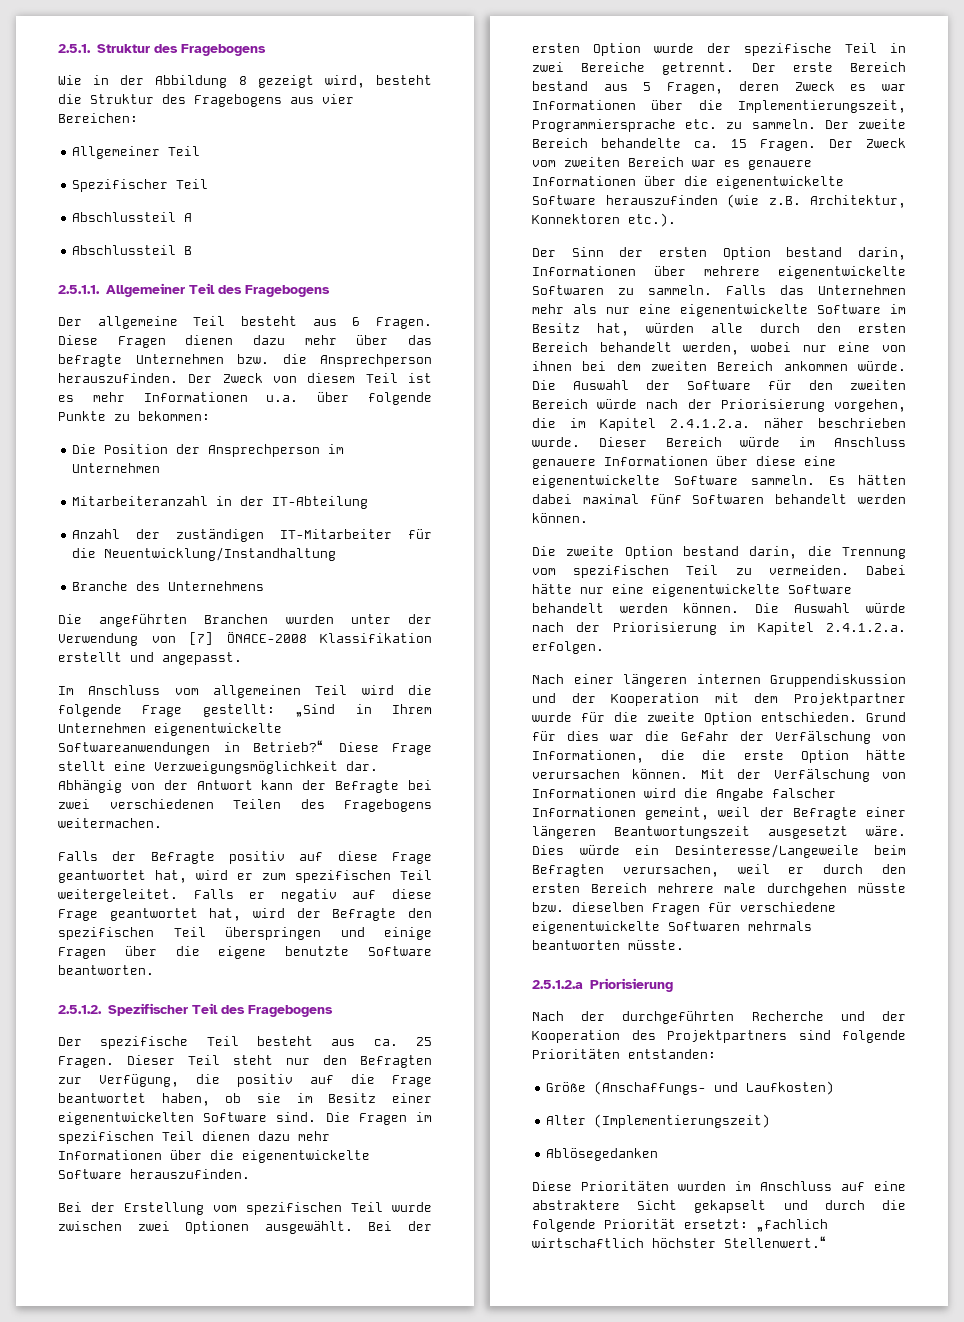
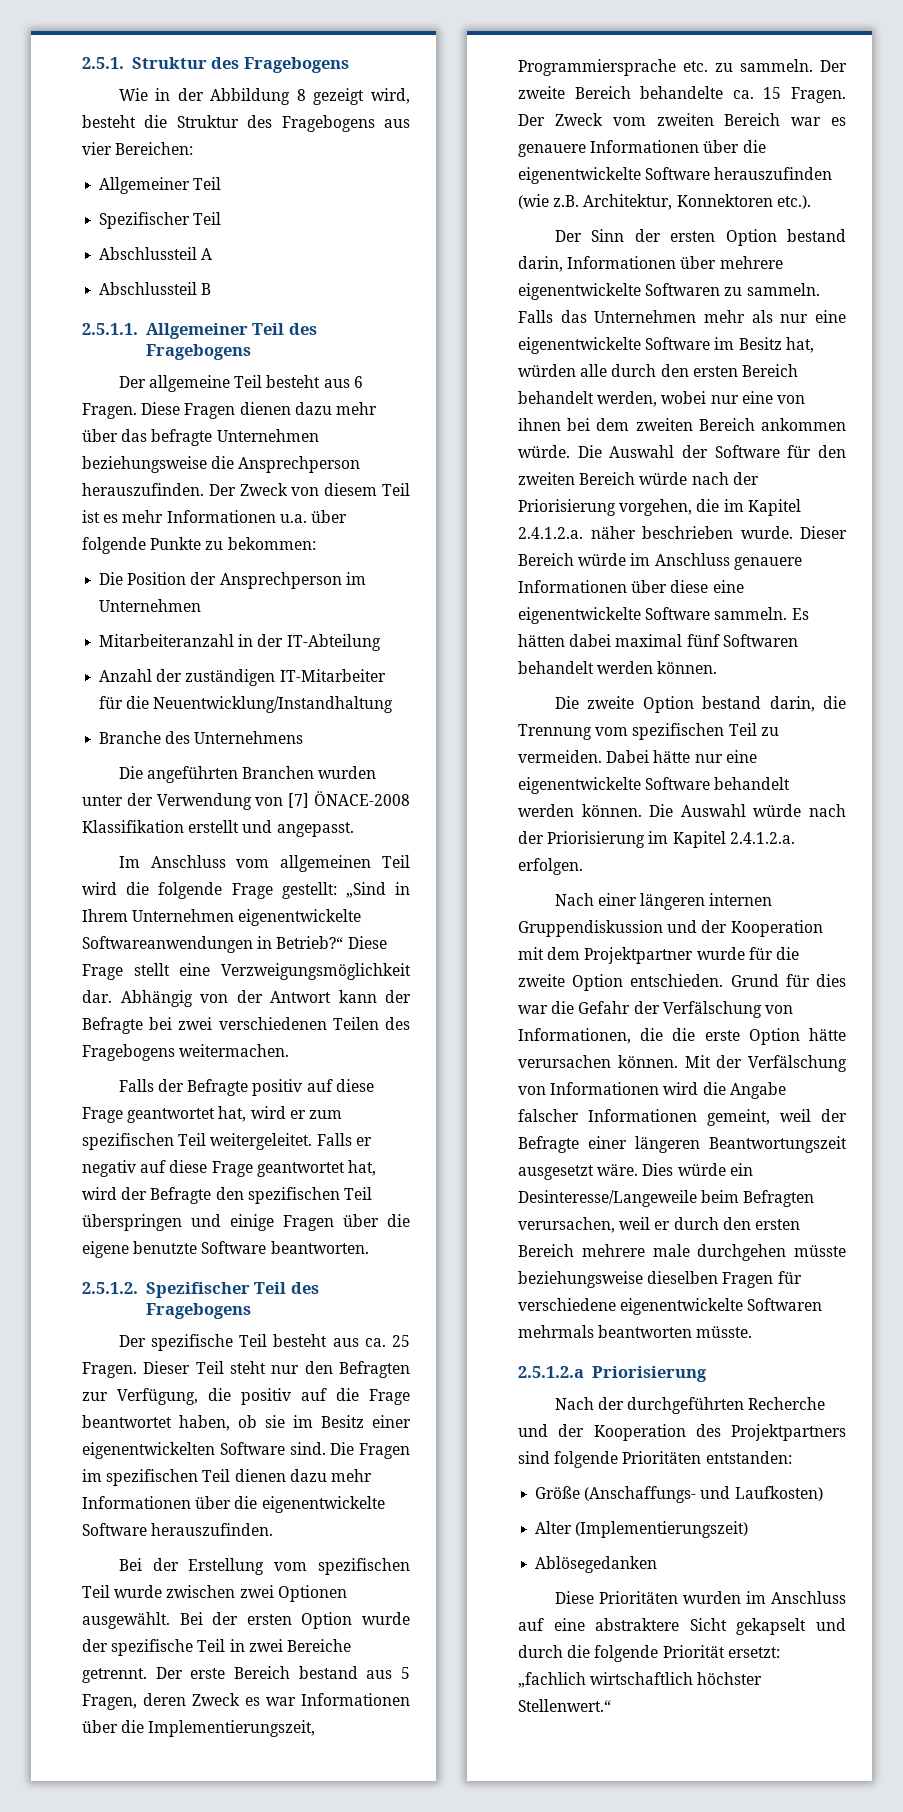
- Diese Fragen dienen dazu mehr über das befragte Unternehmen bzw. die Ansprechperson herauszufinden.
+ Diese Fragen dienen dazu mehr über das befragte Unternehmen beziehungsweise die Ansprechperson herauszufinden.
- Dies würde ein Desinteresse/Langeweile beim Befragten verursachen, weil er durch den ersten Bereich mehrere male durchgehen müsste bzw. dieselben Fragen für verschiedene eigenentwickelte Softwaren mehrmals beantworten müsste.
+ Dies würde ein Desinteresse/Langeweile beim Befragten verursachen, weil er durch den ersten Bereich mehrere male durchgehen müsste beziehungsweise dieselben Fragen für verschiedene eigenentwickelte Softwaren mehrmals beantworten müsste.

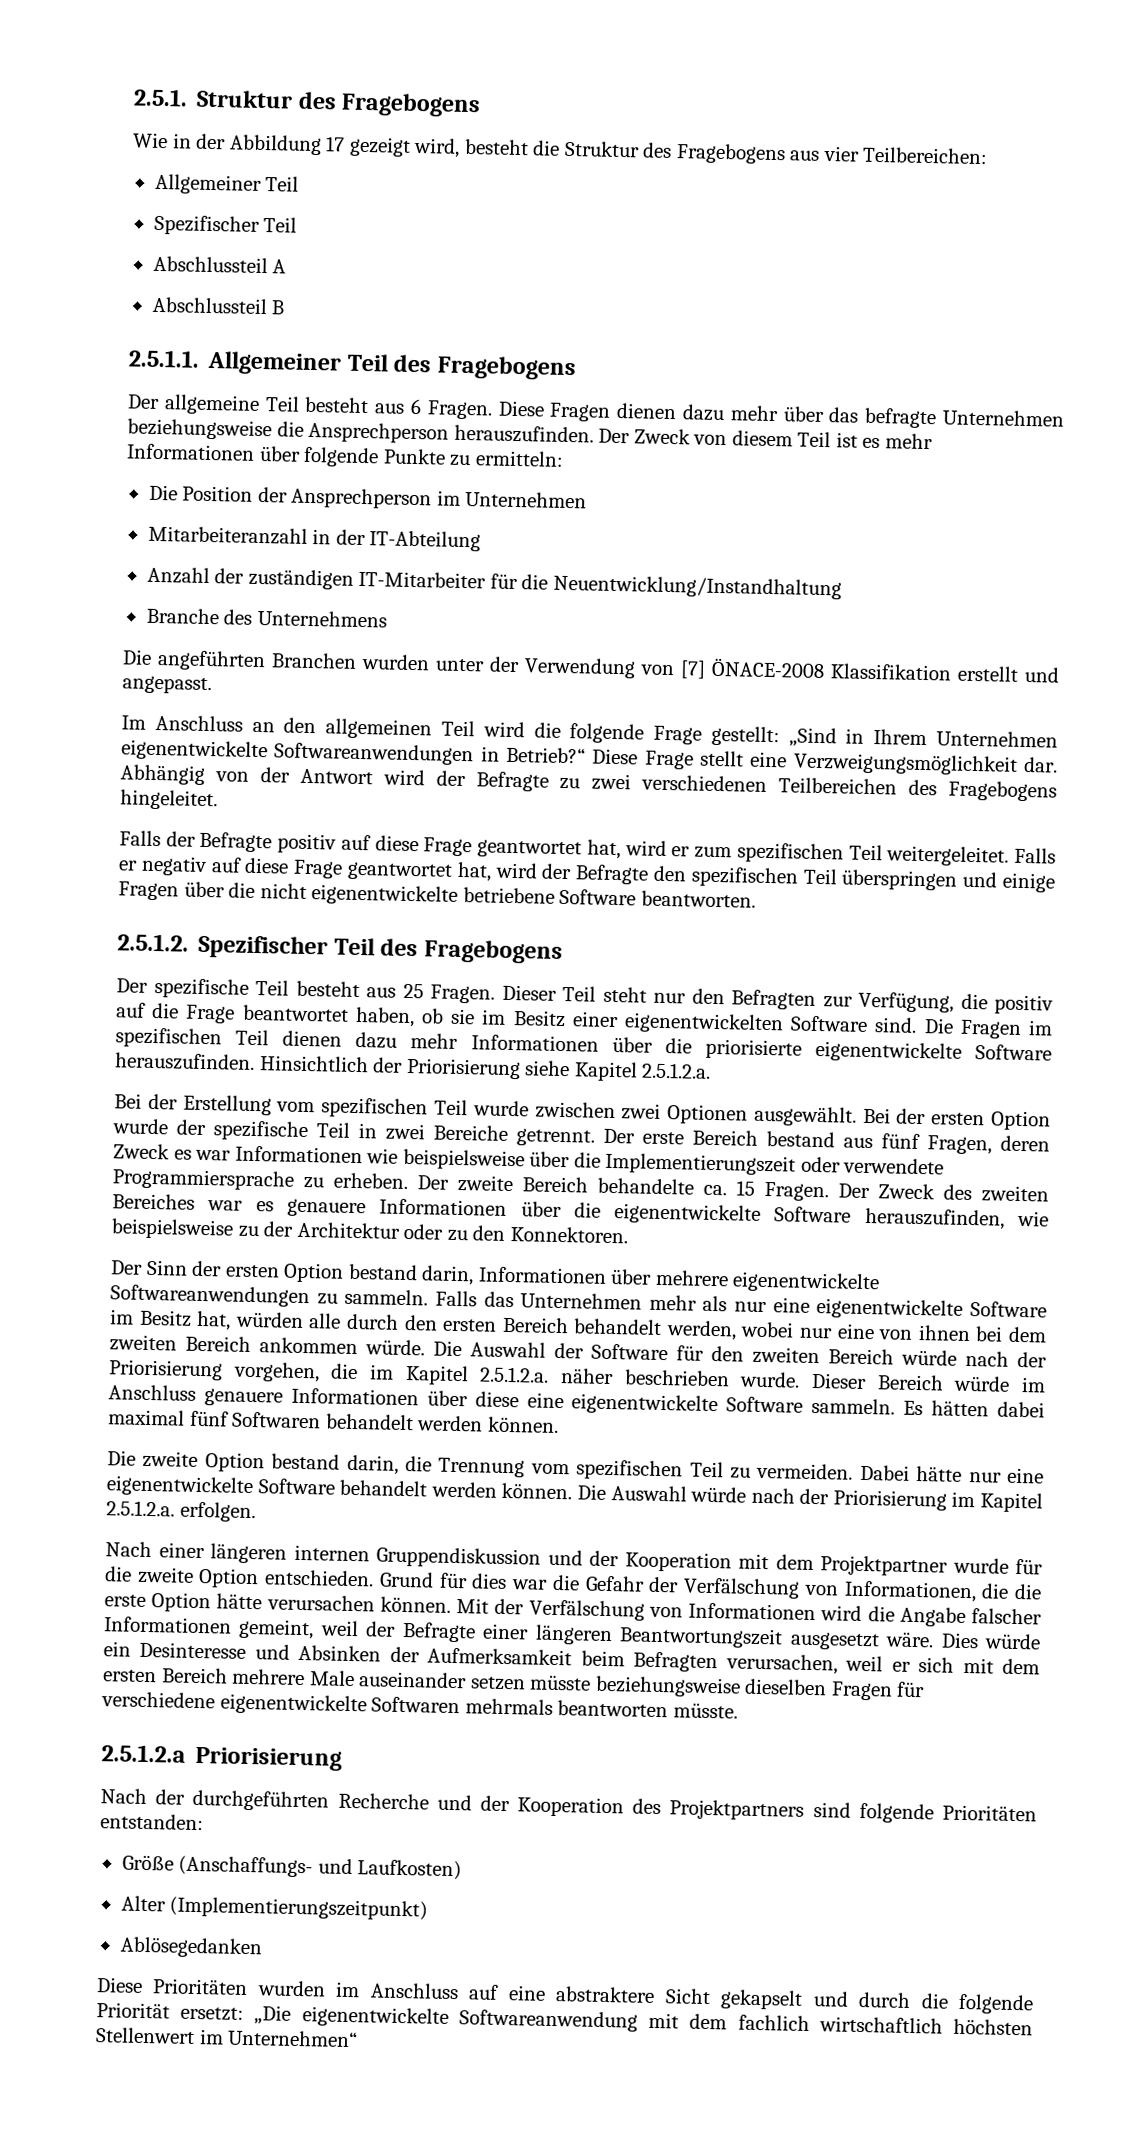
- Wie in der Abbildung 8 gezeigt wird, besteht die Struktur des Fragebogens aus vier Bereichen:
+ Wie in der Abbildung 17 gezeigt wird, besteht die Struktur des Fragebogens aus vier Teilbereichen:
- Der Zweck von diesem Teil ist es mehr Informationen u.a. über folgende Punkte zu bekommen:
+ Der Zweck von diesem Teil ist es mehr Informationen über folgende Punkte zu ermitteln:
- Im Anschluss vom allgemeinen Teil wird die folgende Frage gestellt: „Sind in Ihrem Unternehmen eigenentwickelte Softwareanwendungen in Betrieb?“ Diese Frage stellt eine Verzweigungsmöglichkeit dar.
+ Im Anschluss an den allgemeinen Teil wird die folgende Frage gestellt: „Sind in Ihrem Unternehmen eigenentwickelte Softwareanwendungen in Betrieb?“ Diese Frage stellt eine Verzweigungsmöglichkeit dar.
- Abhängig von der Antwort kann der Befragte bei zwei verschiedenen Teilen des Fragebogens weitermachen.
+ Abhängig von der Antwort wird der Befragte zu zwei verschiedenen Teilbereichen des Fragebogens hingeleitet.
- Falls er negativ auf diese Frage geantwortet hat, wird der Befragte den spezifischen Teil überspringen und einige Fragen über die eigene benutzte Software beantworten.
+ Falls er negativ auf diese Frage geantwortet hat, wird der Befragte den spezifischen Teil überspringen und einige Fragen über die nicht eigenentwickelte betriebene Software beantworten.
- Der spezifische Teil besteht aus ca. 25 Fragen.
+ Der spezifische Teil besteht aus 25 Fragen.
- Die Fragen im spezifischen Teil dienen dazu mehr Informationen über die eigenentwickelte Software herauszufinden.
+ Die Fragen im spezifischen Teil dienen dazu mehr Informationen über die priorisierte eigenentwickelte Software herauszufinden. Hinsichtlich der Priorisierung siehe Kapitel 2.5.1.2.a.
- Der erste Bereich bestand aus 5 Fragen, deren Zweck es war Informationen über die Implementierungszeit, Programmiersprache etc. zu sammeln.
+ Der erste Bereich bestand aus fünf Fragen, deren Zweck es war Informationen wie beispielsweise über die Implementierungszeit oder verwendete Programmiersprache zu erheben.
- Der Zweck vom zweiten Bereich war es genauere Informationen über die eigenentwickelte Software herauszufinden (wie z.B. Architektur, Konnektoren etc.).
+ Der Zweck des zweiten Bereiches war es genauere Informationen über die eigenentwickelte Software herauszufinden, wie beispielsweise zu der Architektur oder zu den Konnektoren.
- Der Sinn der ersten Option bestand darin, Informationen über mehrere eigenentwickelte Softwaren zu sammeln.
+ Der Sinn der ersten Option bestand darin, Informationen über mehrere eigenentwickelte Softwareanwendungen zu sammeln.
- Die Auswahl der Software für den zweiten Bereich würde nach der Priorisierung vorgehen, die im Kapitel 2.4.1.2.a. näher beschrieben wurde.
+ Die Auswahl der Software für den zweiten Bereich würde nach der Priorisierung vorgehen, die im Kapitel 2.5.1.2.a. näher beschrieben wurde.
- Die Auswahl würde nach der Priorisierung im Kapitel 2.4.1.2.a. erfolgen.
+ Die Auswahl würde nach der Priorisierung im Kapitel 2.5.1.2.a. erfolgen.
- Dies würde ein Desinteresse/Langeweile beim Befragten verursachen, weil er durch den ersten Bereich mehrere male durchgehen müsste beziehungsweise dieselben Fragen für verschiedene eigenentwickelte Softwaren mehrmals beantworten müsste.
+ Dies würde ein Desinteresse und Absinken der Aufmerksamkeit beim Befragten verursachen, weil er sich mit dem ersten Bereich mehrere Male auseinander setzen müsste beziehungsweise dieselben Fragen für verschiedene eigenentwickelte Softwaren mehrmals beantworten müsste.
- Alter (Implementierungszeit)
+ Alter (Implementierungszeitpunkt)
- Diese Prioritäten wurden im Anschluss auf eine abstraktere Sicht gekapselt und durch die folgende Priorität ersetzt: „fachlich wirtschaftlich höchster Stellenwert.“
+ Diese Prioritäten wurden im Anschluss auf eine abstraktere Sicht gekapselt und durch die folgende Priorität ersetzt: „Die eigenentwickelte Softwareanwendung mit dem fachlich wirtschaftlich höchsten Stellenwert im Unternehmen“

